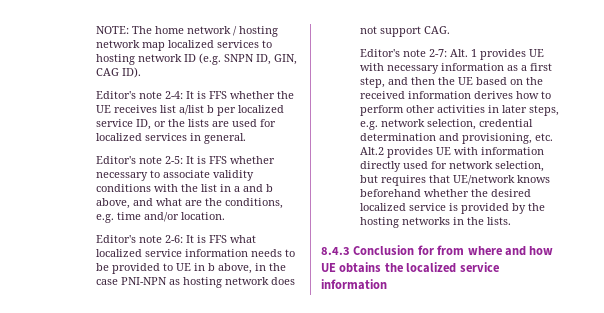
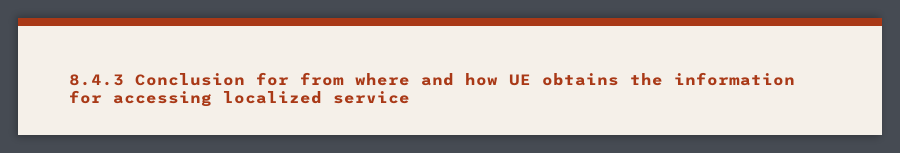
- NOTE: The home network / hosting network map localized services to hosting network ID (e.g. SNPN ID, GIN, CAG ID).
- Editor's note 2-4: It is FFS whether the UE receives list a/list b per localized service ID, or the lists are used for localized services in general.
- Editor's note 2-5: It is FFS whether necessary to associate validity conditions with the list in a and b above, and what are the conditions, e.g. time and/or location.
- Editor's note 2-6: It is FFS what localized service information needs to be provided to UE in b above, in the case PNI-NPN as hosting network does not support CAG.
- Editor's note 2-7: Alt. 1 provides UE with necessary information as a first step, and then the UE based on the received information derives how to perform other activities in later steps, e.g. network selection, credential determination and provisioning, etc. Alt.2 provides UE with information directly used for network selection, but requires that UE/network knows beforehand whether the desired localized service is provided by the hosting networks in the lists.
- 8.4.3 Conclusion for from where and how UE obtains the localized service information
+ 8.4.3 Conclusion for from where and how UE obtains the information for accessing localized service

